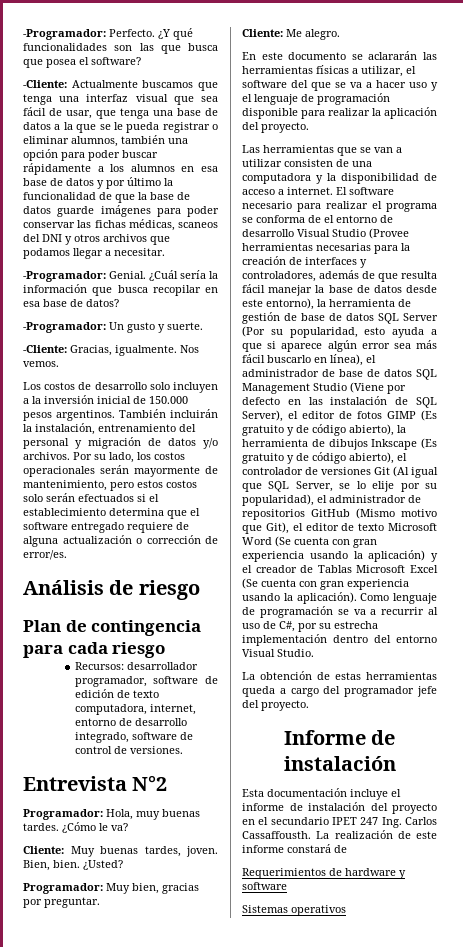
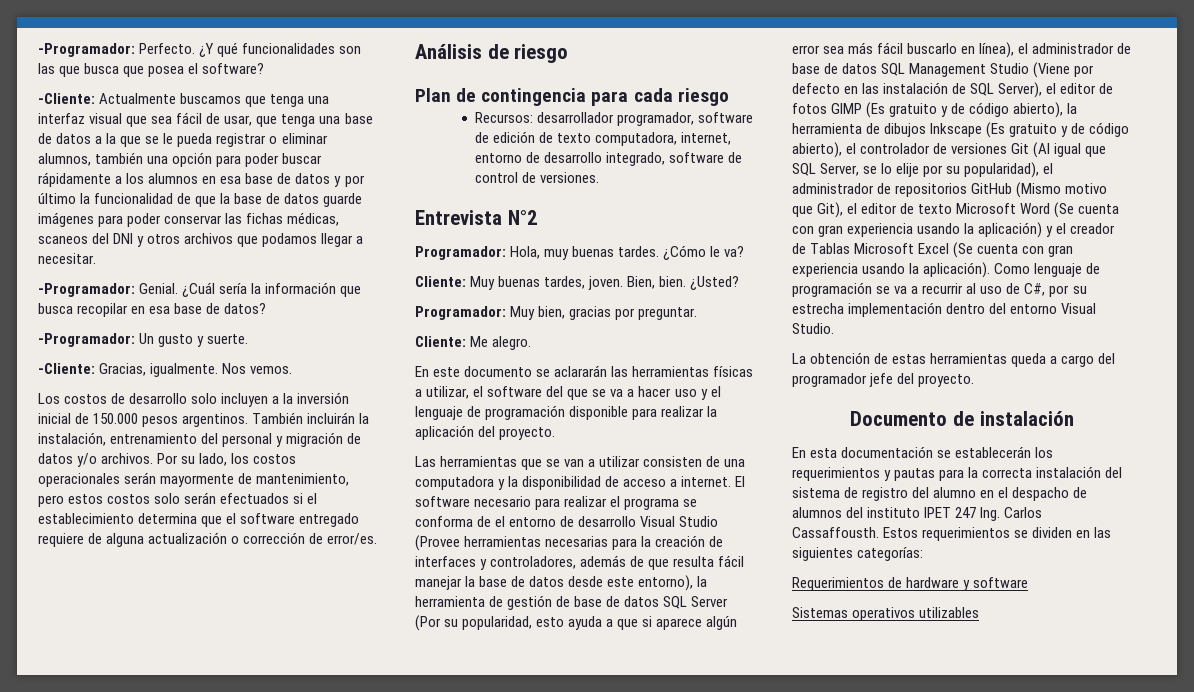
- Informe de instalación
+ Documento de instalación
- Esta documentación incluye el informe de instalación del proyecto en el secundario IPET 247 Ing. Carlos Cassaffousth.
+ En esta documentación se establecerán los requerimientos y pautas para la correcta instalación del sistema de registro del alumno en el despacho de alumnos del instituto IPET 247 Ing. Carlos Cassaffousth.
- La realización de este informe constará de
+ Estos requerimientos se dividen en las siguientes categorías:
- Sistemas operativos
+ Sistemas operativos utilizables

